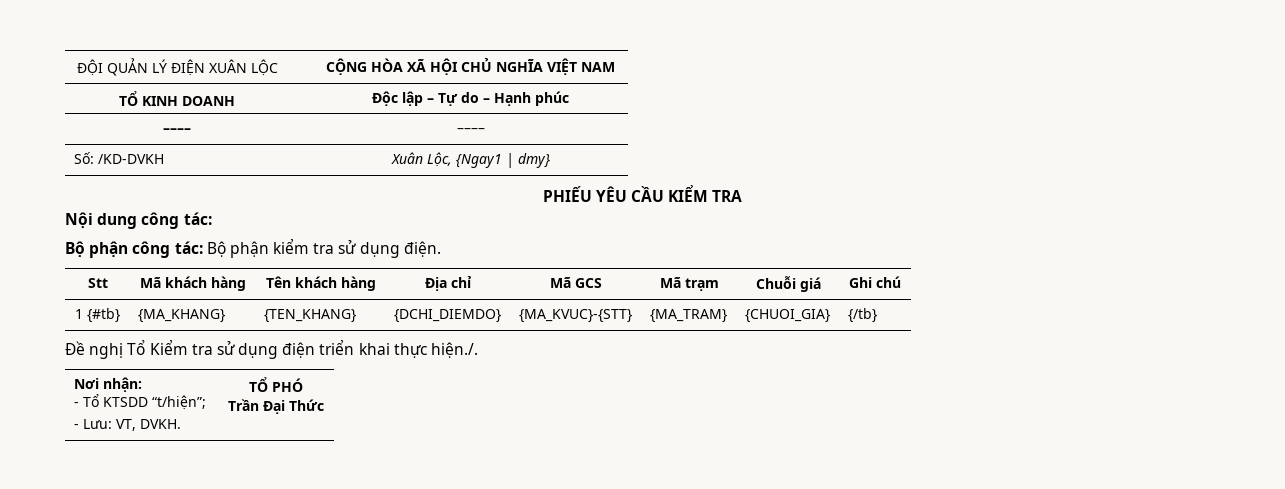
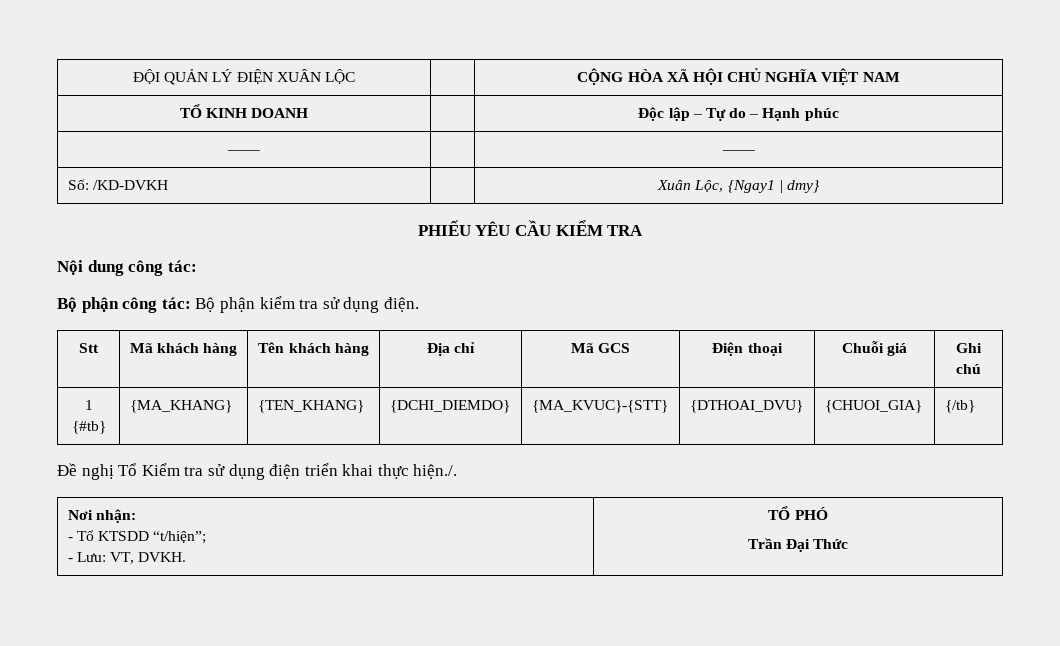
- Stt | Mã khách hàng | Tên khách hàng | Địa chỉ | Mã GCS | Mã trạm | Chuỗi giá | Ghi chú
+ Stt | Mã khách hàng | Tên khách hàng | Địa chỉ | Mã GCS | Điện thoại | Chuỗi giá | Ghi chú
- 1 {#tb} | {MA_KHANG} | {TEN_KHANG} | {DCHI_DIEMDO} | {MA_KVUC}-{STT} | {MA_TRAM} | {CHUOI_GIA} | {/tb}
+ 1 {#tb} | {MA_KHANG} | {TEN_KHANG} | {DCHI_DIEMDO} | {MA_KVUC}-{STT} | {DTHOAI_DVU} | {CHUOI_GIA} | {/tb}

